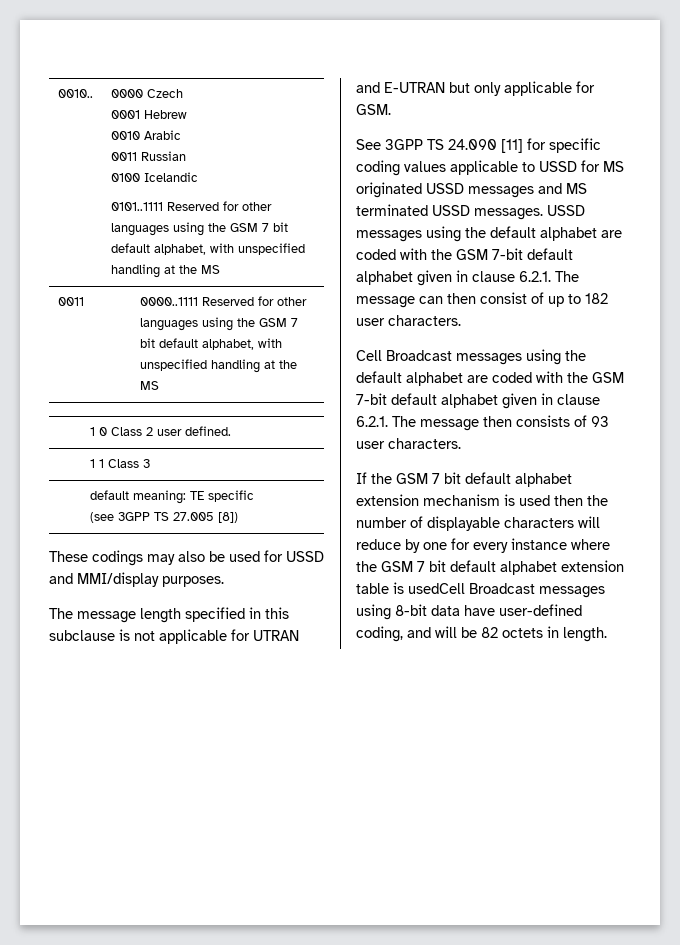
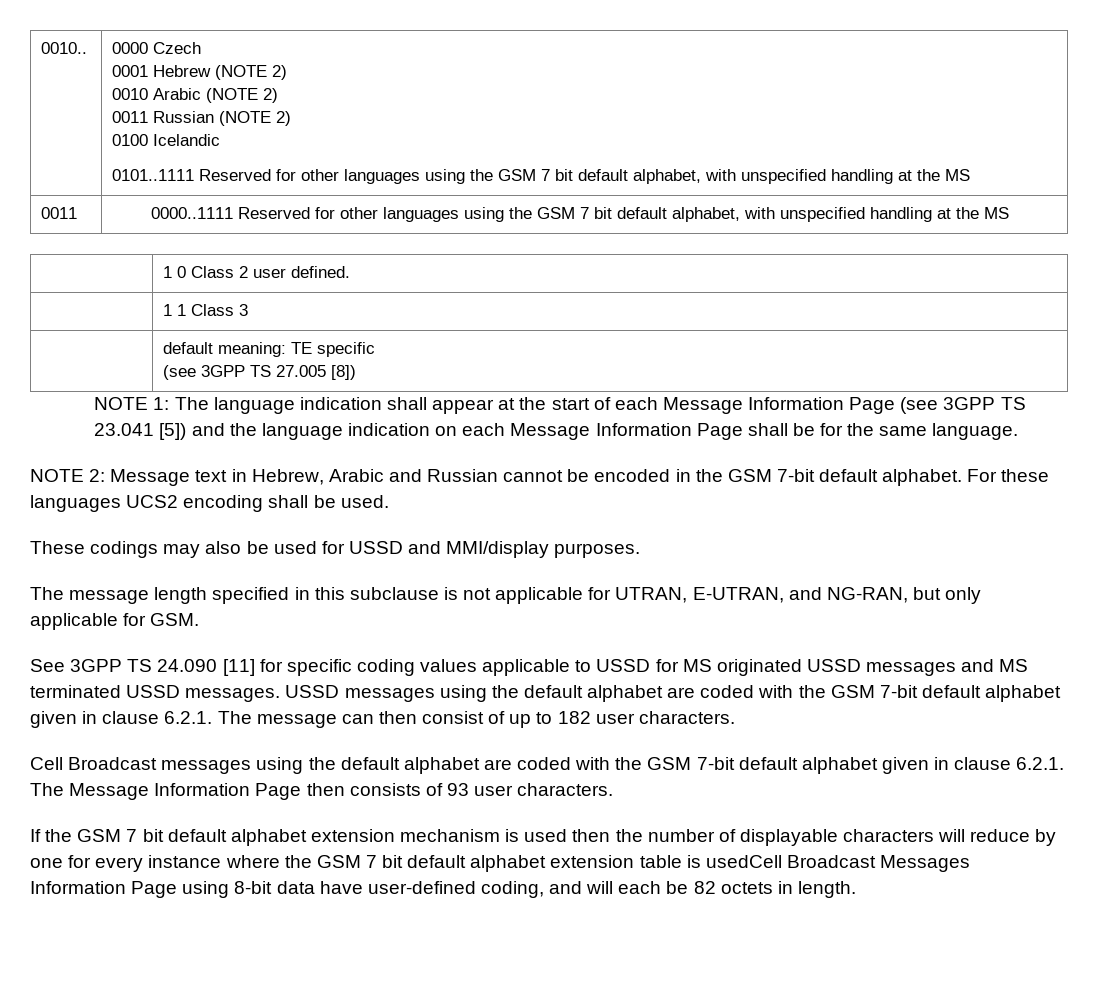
  0010.. | 0000 Czech
- 0001 Hebrew
- 0010 Arabic
- 0011 Russian
+ 0001 Hebrew (NOTE 2)
+ 0010 Arabic (NOTE 2)
+ 0011 Russian (NOTE 2)
+ NOTE 1: The language indication shall appear at the start of each Message Information Page (see 3GPP TS 23.041 [5]) and the language indication on each Message Information Page shall be for the same language.
+ NOTE 2: Message text in Hebrew, Arabic and Russian cannot be encoded in the GSM 7-bit default alphabet. For these languages UCS2 encoding shall be used.
- The message length specified in this subclause is not applicable for UTRAN and E-UTRAN but only applicable for GSM.
+ The message length specified in this subclause is not applicable for UTRAN, E-UTRAN, and NG-RAN, but only applicable for GSM.
- Cell Broadcast messages using the default alphabet are coded with the GSM 7-bit default alphabet given in clause 6.2.1. The message then consists of 93 user characters.
+ Cell Broadcast messages using the default alphabet are coded with the GSM 7-bit default alphabet given in clause 6.2.1. The Message Information Page then consists of 93 user characters.
- If the GSM 7 bit default alphabet extension mechanism is used then the number of displayable characters will reduce by one for every instance where the GSM 7 bit default alphabet extension table is usedCell Broadcast messages using 8-bit data have user-defined coding, and will be 82 octets in length.
+ If the GSM 7 bit default alphabet extension mechanism is used then the number of displayable characters will reduce by one for every instance where the GSM 7 bit default alphabet extension table is usedCell Broadcast Messages Information Page using 8-bit data have user-defined coding, and will each be 82 octets in length.

